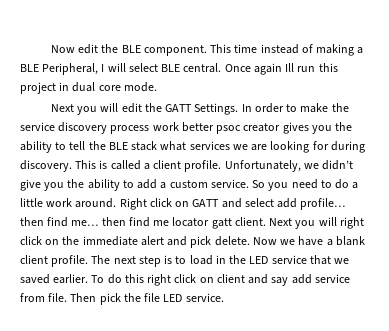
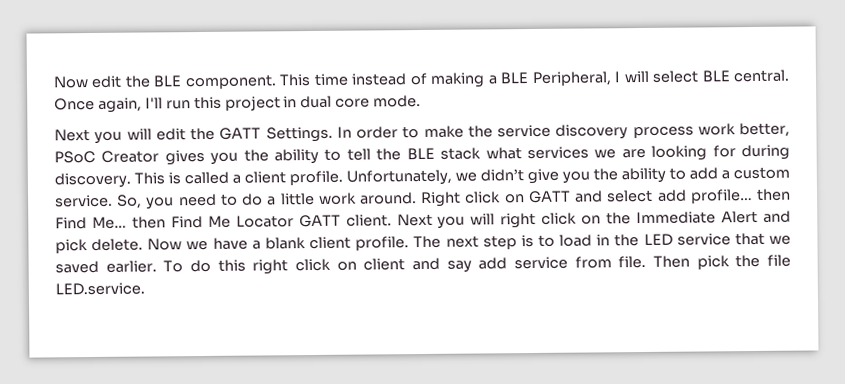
- Once again Ill run this project in dual core mode.
+ Once again, I'll run this project in dual core mode.
- In order to make the service discovery process work better psoc creator gives you the ability to tell the BLE stack what services we are looking for during discovery.
+ In order to make the service discovery process work better, PSoC Creator gives you the ability to tell the BLE stack what services we are looking for during discovery.
- So you need to do a little work around.
+ So, you need to do a little work around.
- Right click on GATT and select add profile… then find me… then find me locator gatt client.
+ Right click on GATT and select add profile… then Find Me… then Find Me Locator GATT client.
- Next you will right click on the immediate alert and pick delete.
+ Next you will right click on the Immediate Alert and pick delete.
- Then pick the file LED service.
+ Then pick the file LED.service.

